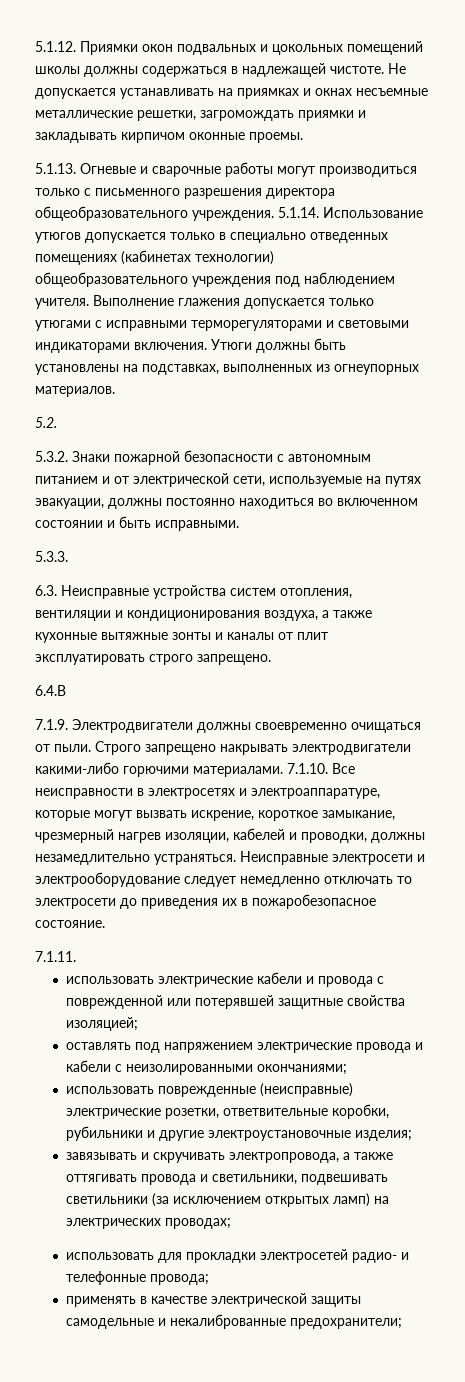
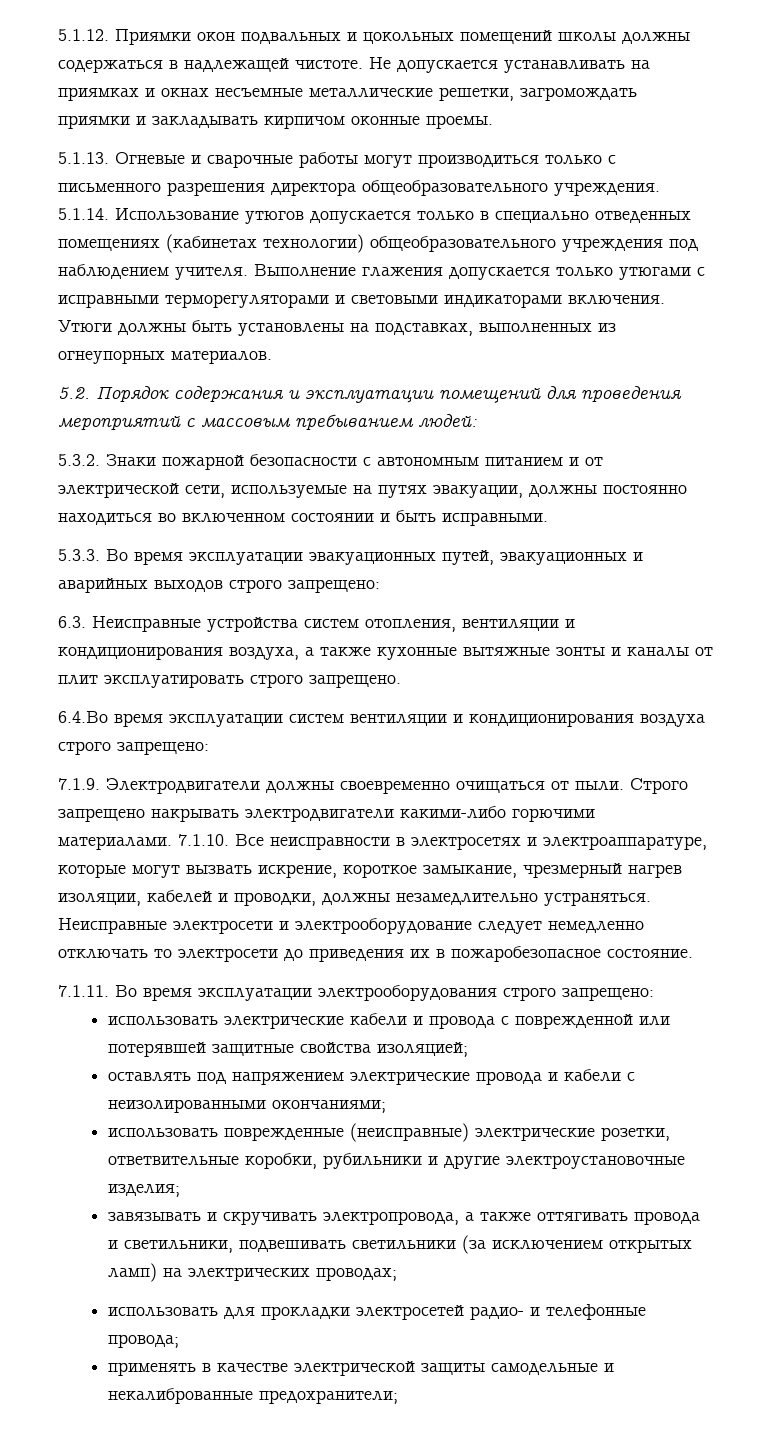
- 5.2.
+ 5.2. Порядок содержания и эксплуатации помещений для проведения мероприятий с массовым пребыванием людей:
- 5.3.3.
+ 5.3.3. Во время эксплуатации эвакуационных путей, эвакуационных и аварийных выходов строго запрещено:
- 6.4.В
+ 6.4.Во время эксплуатации систем вентиляции и кондиционирования воздуха строго запрещено:
- 7.1.11.
+ 7.1.11. Во время эксплуатации электрооборудования строго запрещено:

